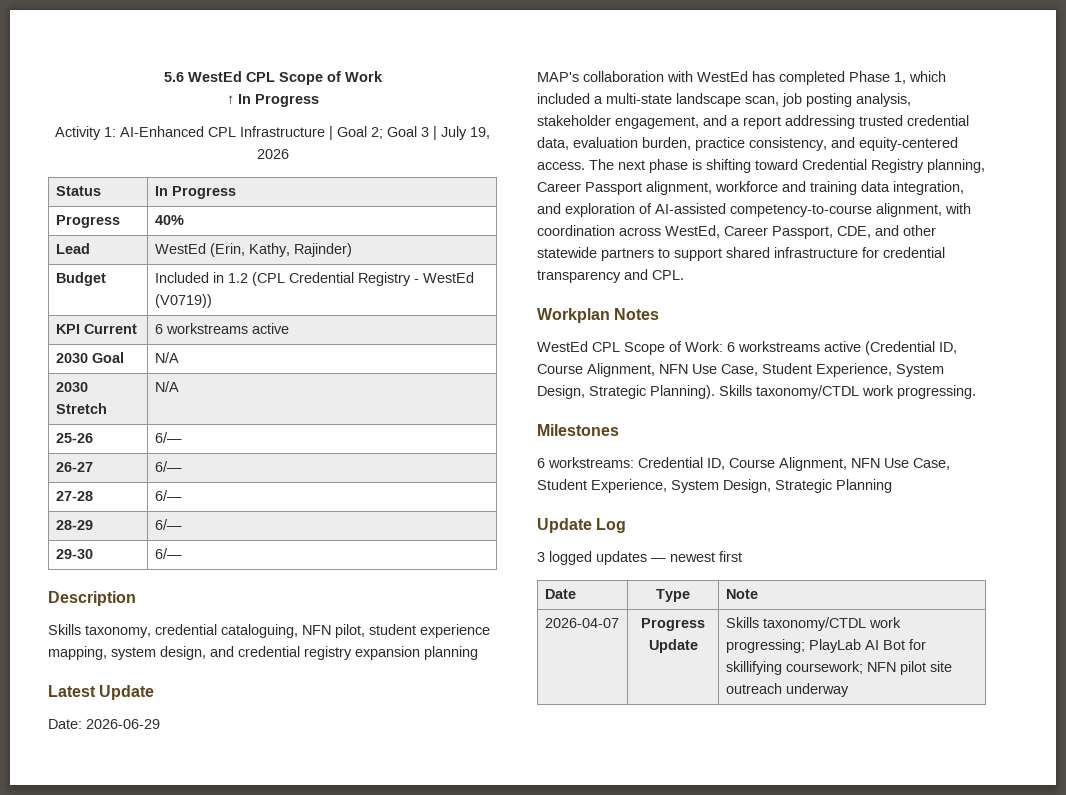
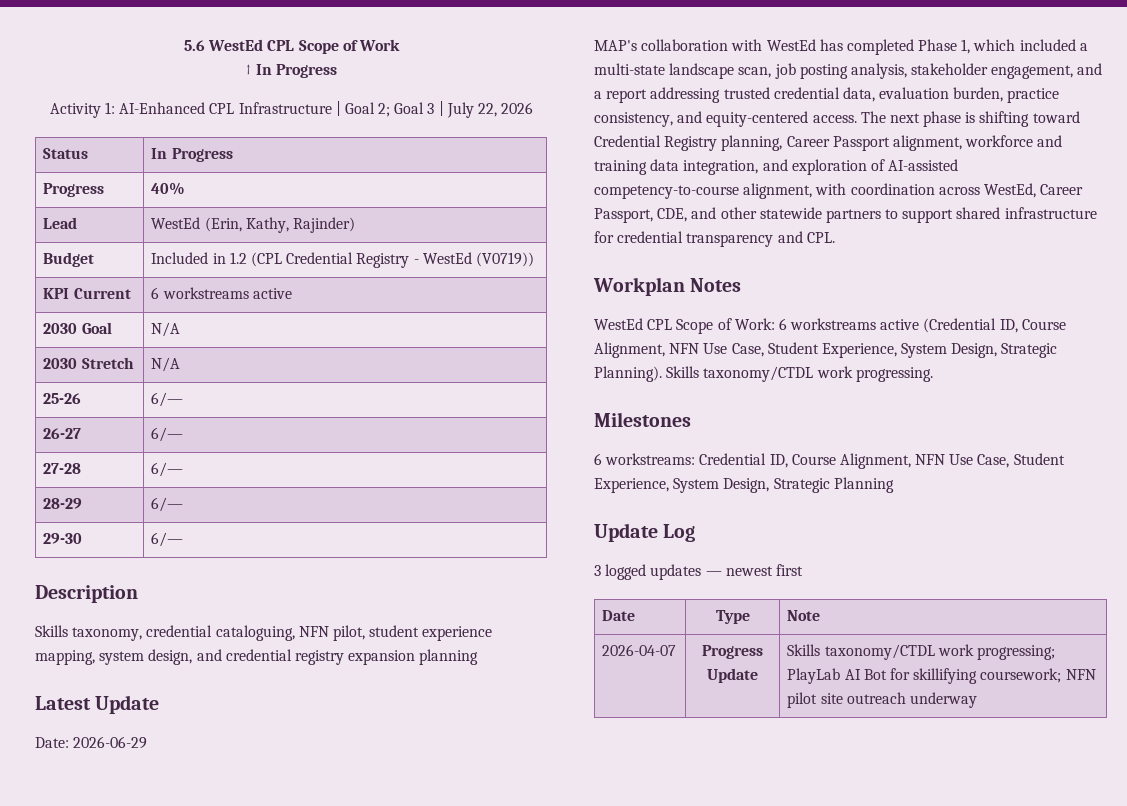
- Activity 1: AI-Enhanced CPL Infrastructure | Goal 2; Goal 3 | July 19, 2026
+ Activity 1: AI-Enhanced CPL Infrastructure | Goal 2; Goal 3 | July 22, 2026

